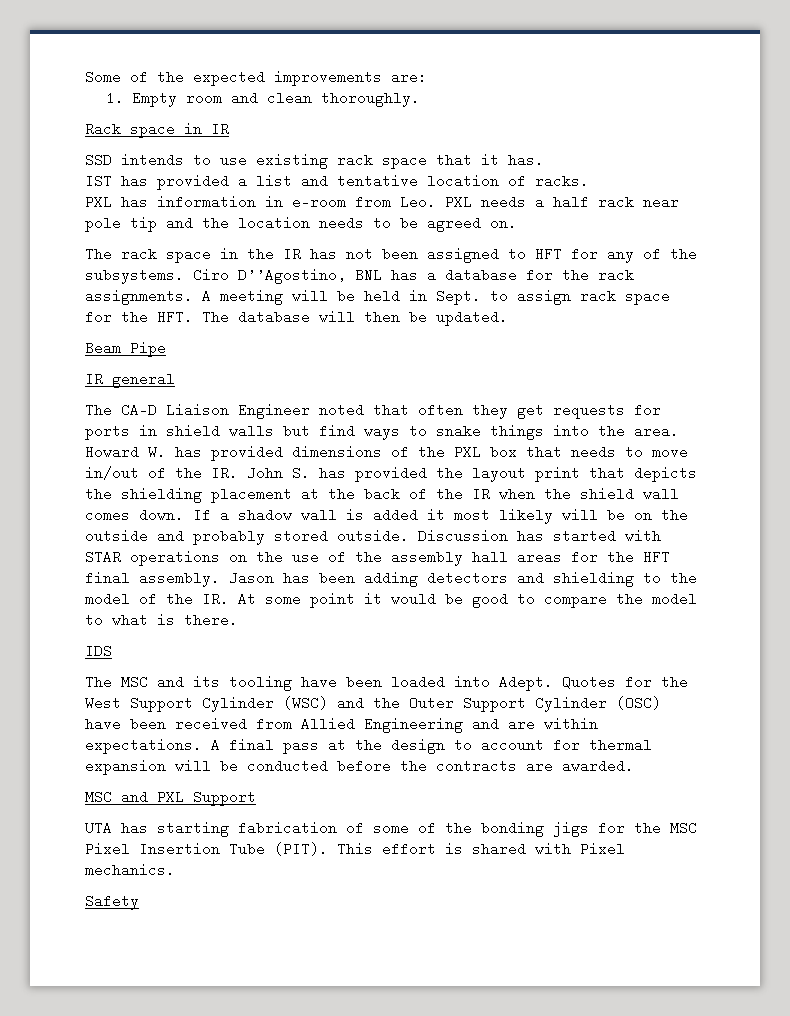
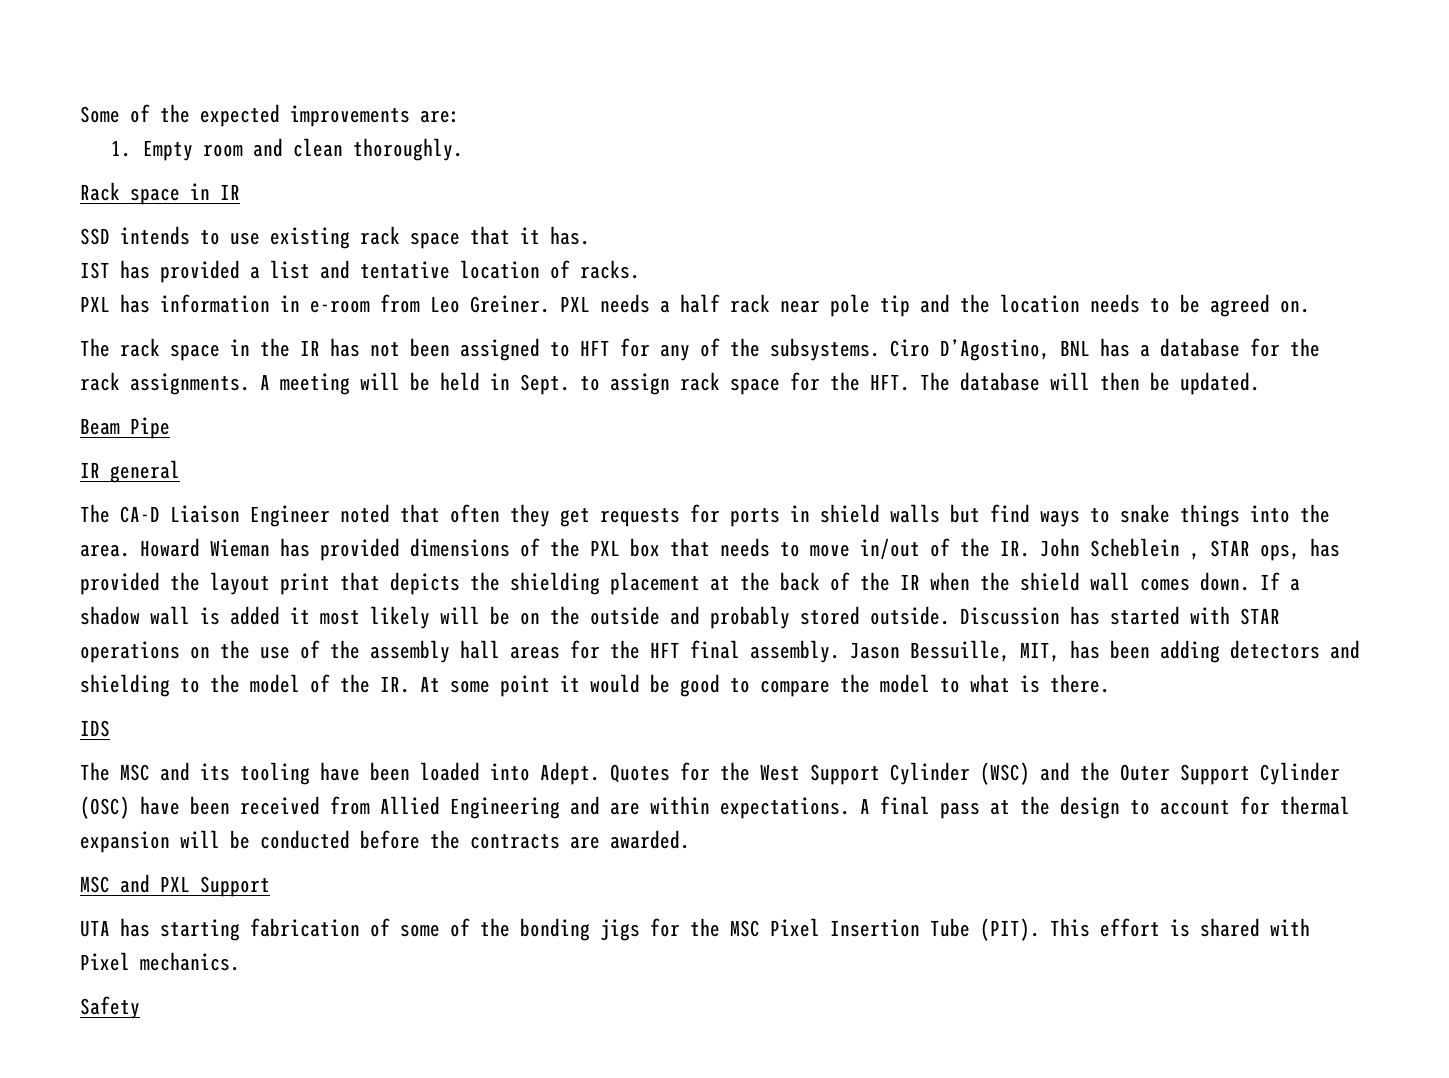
- PXL has information in e-room from Leo. PXL needs a half rack near pole tip and the location needs to be agreed on.
+ PXL has information in e-room from Leo Greiner. PXL needs a half rack near pole tip and the location needs to be agreed on.
- Ciro D’’Agostino, BNL has a database for the rack assignments.
+ Ciro D’Agostino, BNL has a database for the rack assignments.
- Howard W. has provided dimensions of the PXL box that needs to move in/out of the IR. John S. has provided the layout print that depicts the shielding placement at the back of the IR when the shield wall comes down.
+ Howard Wieman has provided dimensions of the PXL box that needs to move in/out of the IR. John Scheblein , STAR ops, has provided the layout print that depicts the shielding placement at the back of the IR when the shield wall comes down.
- Jason has been adding detectors and shielding to the model of the IR. At some point it would be good to compare the model to what is there.
+ Jason Bessuille, MIT, has been adding detectors and shielding to the model of the IR. At some point it would be good to compare the model to what is there.

